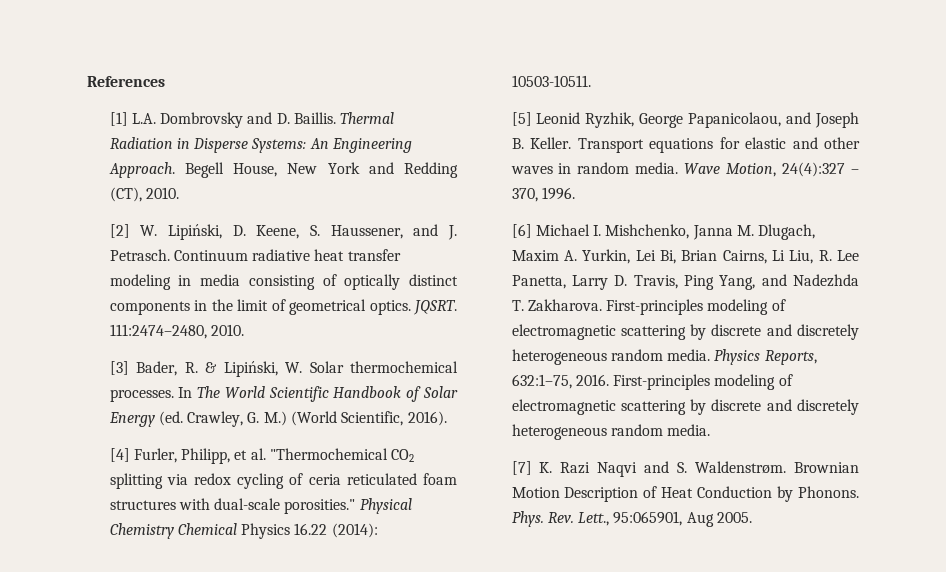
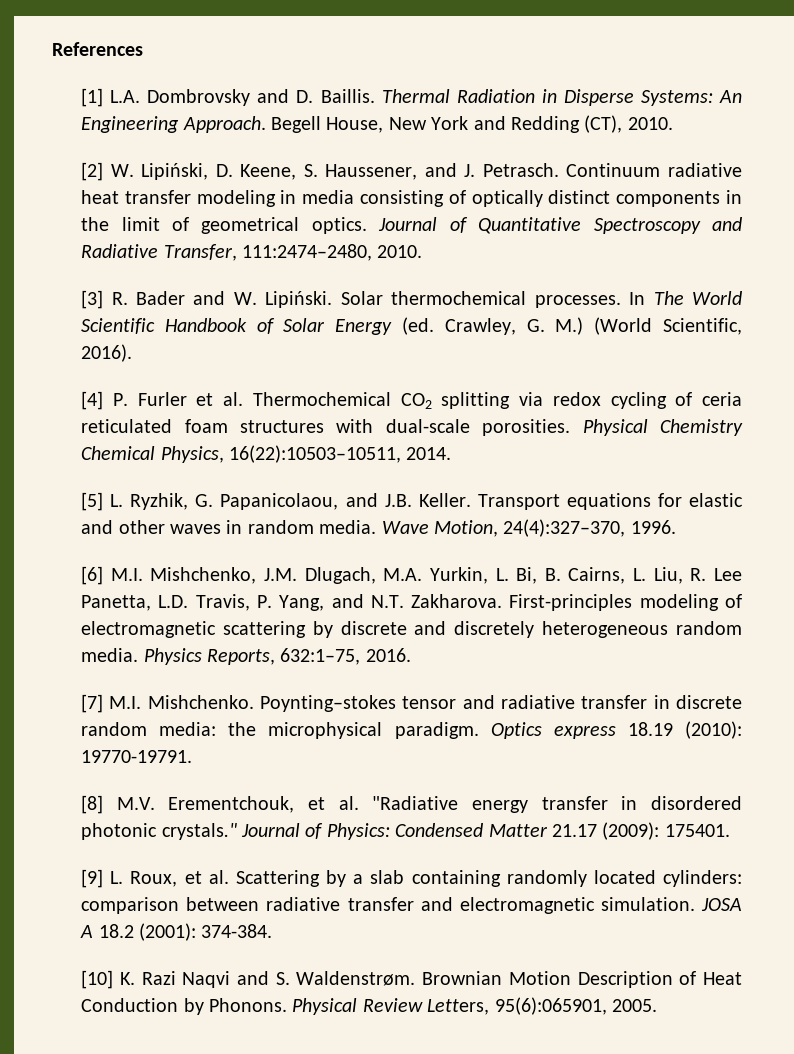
- JQSRT. 111:2474–2480, 2010.
- [3] Bader, R. & Lipiński, W. Solar thermochemical processes.
+ Journal of Quantitative Spectroscopy and Radiative Transfer, 111:2474–2480, 2010.
+ [3] R. Bader and W. Lipiński. Solar thermochemical processes.
- [4] Furler, Philipp, et al. "Thermochemical CO2 splitting via redox cycling of ceria reticulated foam structures with dual-scale porosities."
+ [4] P. Furler et al. Thermochemical CO2 splitting via redox cycling of ceria reticulated foam structures with dual-scale porosities.
- Physical Chemistry Chemical Physics 16.22 (2014): 10503-10511.
- [5] Leonid Ryzhik, George Papanicolaou, and Joseph B. Keller.
+ Physical Chemistry Chemical Physics, 16(22):10503–10511, 2014.
+ [5] L. Ryzhik, G. Papanicolaou, and J.B. Keller.
- Wave Motion, 24(4):327 – 370, 1996.
+ Wave Motion, 24(4):327–370, 1996.
- [6] Michael I. Mishchenko, Janna M. Dlugach, Maxim A. Yurkin, Lei Bi, Brian Cairns, Li Liu, R. Lee Panetta, Larry D. Travis, Ping Yang, and Nadezhda T. Zakharova.
+ [6] M.I. Mishchenko, J.M. Dlugach, M.A. Yurkin, L. Bi, B. Cairns, L. Liu, R. Lee Panetta, L.D. Travis, P. Yang, and N.T. Zakharova.
- Physics Reports, 632:1–75, 2016. First-principles modeling of electromagnetic scattering by discrete and discretely heterogeneous random media.
- [7] K. Razi Naqvi and S. Waldenstrøm.
+ Physics Reports, 632:1–75, 2016.
+ [7] M.I. Mishchenko. Poynting–stokes tensor and radiative transfer in discrete random media: the microphysical paradigm. Optics express 18.19 (2010): 19770-19791.
+ [8] M.V. Erementchouk, et al. "Radiative energy transfer in disordered photonic crystals." Journal of Physics: Condensed Matter 21.17 (2009): 175401.
+ [9] L. Roux, et al. Scattering by a slab containing randomly located cylinders: comparison between radiative transfer and electromagnetic simulation. JOSA A 18.2 (2001): 374-384.
+ [10] K. Razi Naqvi and S. Waldenstrøm.
- Phys. Rev. Lett., 95:065901, Aug 2005.
+ Physical Review Letters, 95(6):065901, 2005.

